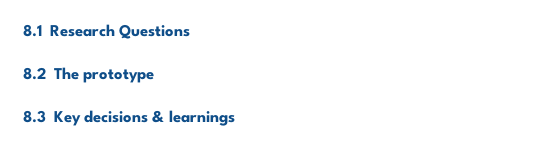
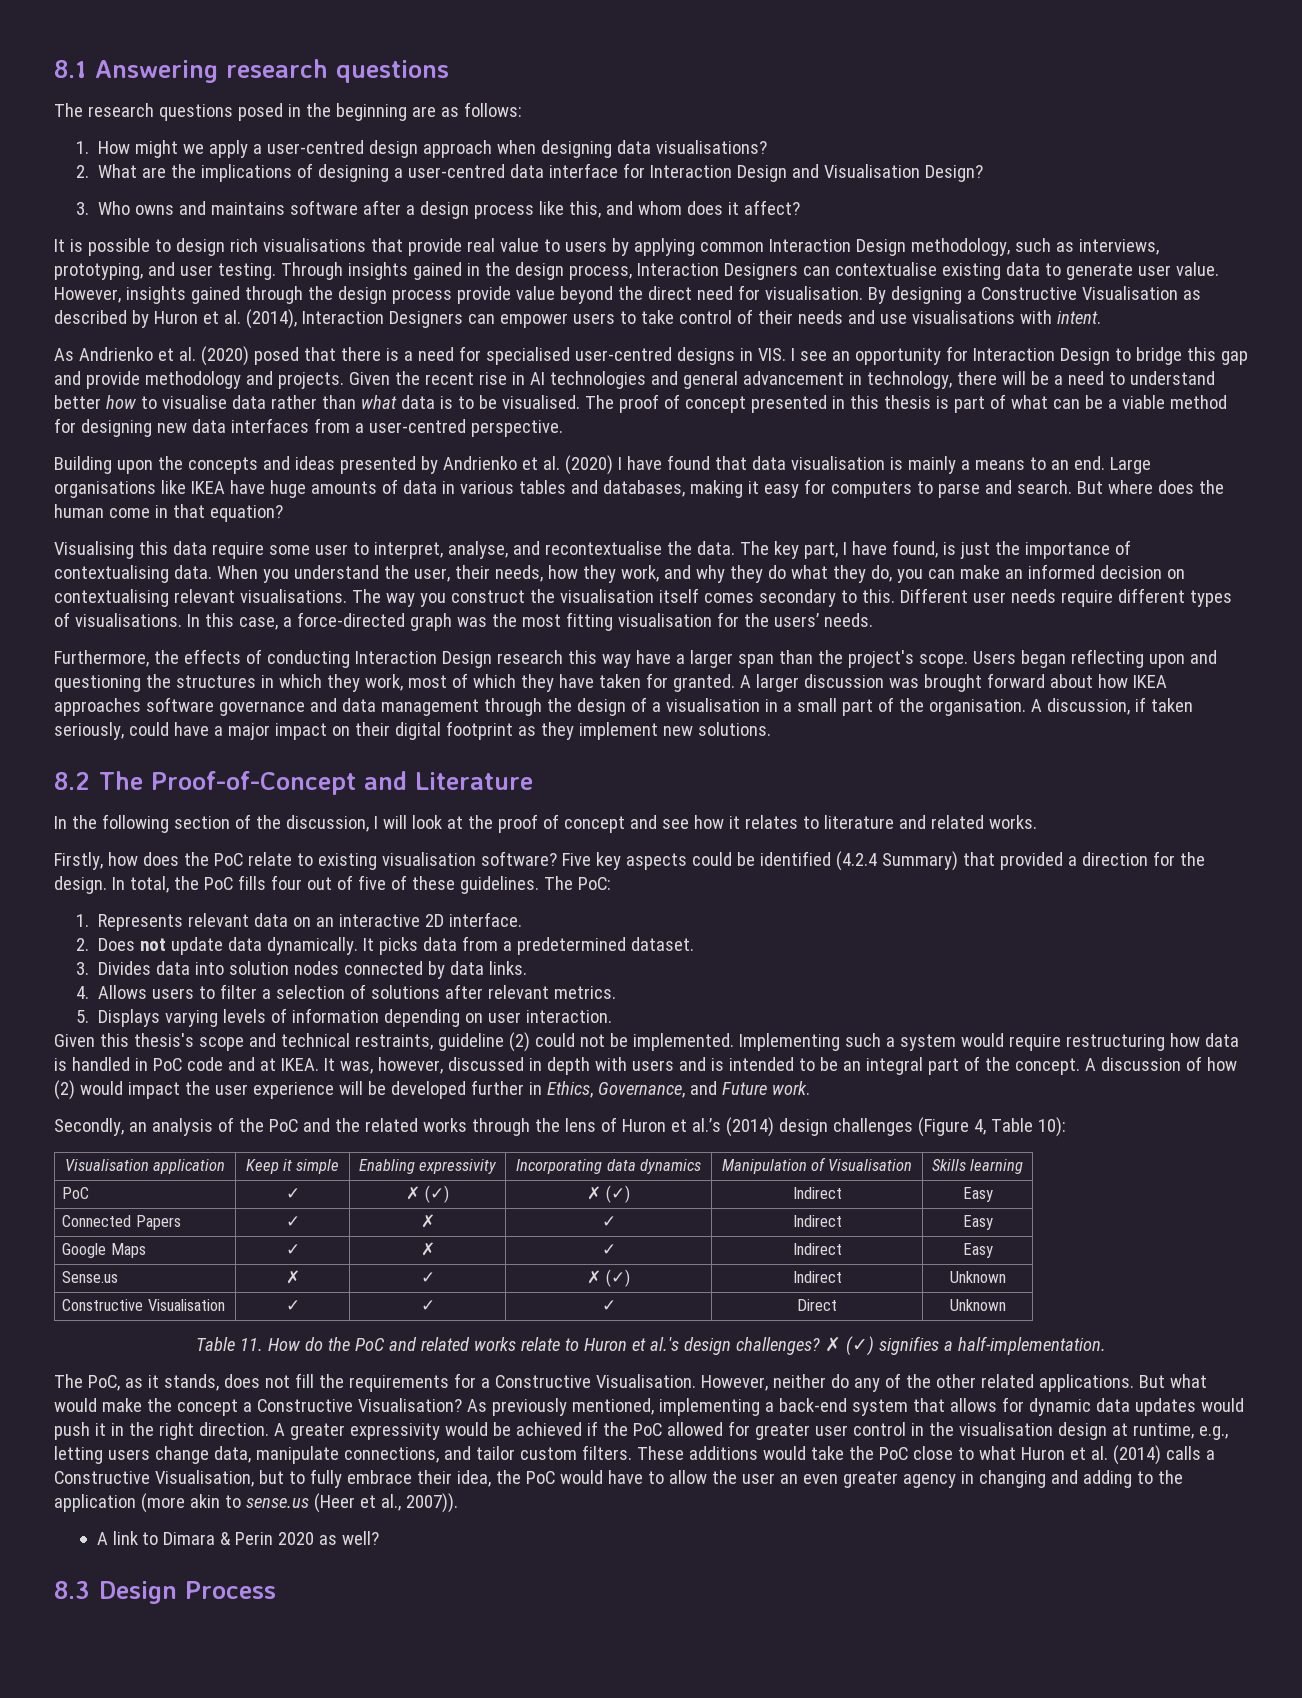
- 8.1 Research Questions
- 8.2 The prototype
- 8.3 Key decisions & learnings
+ 8.1 Answering research questions
+ The research questions posed in the beginning are as follows:
+ 1. How might we apply a user-centred design approach when designing data visualisations?
+ 2. What are the implications of designing a user-centred data interface for Interaction Design and Visualisation Design?
+ 3. Who owns and maintains software after a design process like this, and whom does it affect?
+ It is possible to design rich visualisations that provide real value to users by applying common Interaction Design methodology, such as interviews, prototyping, and user testing. Through insights gained in the design process, Interaction Designers can contextualise existing data to generate user value. However, insights gained through the design process provide value beyond the direct need for visualisation. By designing a Constructive Visualisation as described by Huron et al. (2014), Interaction Designers can empower users to take control of their needs and use visualisations with intent.
+ As Andrienko et al. (2020) posed that there is a need for specialised user-centred designs in VIS. I see an opportunity for Interaction Design to bridge this gap and provide methodology and projects. Given the recent rise in AI technologies and general advancement in technology, there will be a need to understand better how to visualise data rather than what data is to be visualised. The proof of concept presented in this thesis is part of what can be a viable method for designing new data interfaces from a user-centred perspective.
+ Building upon the concepts and ideas presented by Andrienko et al. (2020) I have found that data visualisation is mainly a means to an end. Large organisations like IKEA have huge amounts of data in various tables and databases, making it easy for computers to parse and search. But where does the human come in that equation?
+ Visualising this data require some user to interpret, analyse, and recontextualise the data. The key part, I have found, is just the importance of contextualising data. When you understand the user, their needs, how they work, and why they do what they do, you can make an informed decision on contextualising relevant visualisations. The way you construct the visualisation itself comes secondary to this. Different user needs require different types of visualisations. In this case, a force-directed graph was the most fitting visualisation for the users’ needs.
+ Furthermore, the effects of conducting Interaction Design research this way have a larger span than the project's scope. Users began reflecting upon and questioning the structures in which they work, most of which they have taken for granted. A larger discussion was brought forward about how IKEA approaches software governance and data management through the design of a visualisation in a small part of the organisation. A discussion, if taken seriously, could have a major impact on their digital footprint as they implement new solutions.
+ 8.2 The Proof-of-Concept and Literature
+ In the following section of the discussion, I will look at the proof of concept and see how it relates to literature and related works.
+ Firstly, how does the PoC relate to existing visualisation software? Five key aspects could be identified (4.2.4 Summary) that provided a direction for the design. In total, the PoC fills four out of five of these guidelines. The PoC:
+ 1. Represents relevant data on an interactive 2D interface.
+ 2. Does not update data dynamically. It picks data from a predetermined dataset.
+ 3. Divides data into solution nodes connected by data links.
+ 4. Allows users to filter a selection of solutions after relevant metrics.
+ 5. Displays varying levels of information depending on user interaction.
+ Given this thesis's scope and technical restraints, guideline (2) could not be implemented. Implementing such a system would require restructuring how data is handled in PoC code and at IKEA. It was, however, discussed in depth with users and is intended to be an integral part of the concept. A discussion of how (2) would impact the user experience will be developed further in Ethics, Governance, and Future work.
+ Secondly, an analysis of the PoC and the related works through the lens of Huron et al.’s (2014) design challenges (Figure 4, Table 10):
+ Visualisation application | Keep it simple | Enabling expressivity | Incorporating data dynamics | Manipulation of Visualisation | Skills learning
+ PoC | ✓ | ✗ (✓) | ✗ (✓) | Indirect | Easy
+ Connected Papers | ✓ | ✗ | ✓ | Indirect | Easy
+ Google Maps | ✓ | ✗ | ✓ | Indirect | Easy
+ Sense.us | ✗ | ✓ | ✗ (✓) | Indirect | Unknown
+ Constructive Visualisation | ✓ | ✓ | ✓ | Direct | Unknown
+ Table 11. How do the PoC and related works relate to Huron et al.'s design challenges? ✗ (✓) signifies a half-implementation.
+ The PoC, as it stands, does not fill the requirements for a Constructive Visualisation. However, neither do any of the other related applications. But what would make the concept a Constructive Visualisation? As previously mentioned, implementing a back-end system that allows for dynamic data updates would push it in the right direction. A greater expressivity would be achieved if the PoC allowed for greater user control in the visualisation design at runtime, e.g., letting users change data, manipulate connections, and tailor custom filters. These additions would take the PoC close to what Huron et al. (2014) calls a Constructive Visualisation, but to fully embrace their idea, the PoC would have to allow the user an even greater agency in changing and adding to the application (more akin to sense.us (Heer et al., 2007)).
+ A link to Dimara & Perin 2020 as well?
+ 8.3 Design Process

